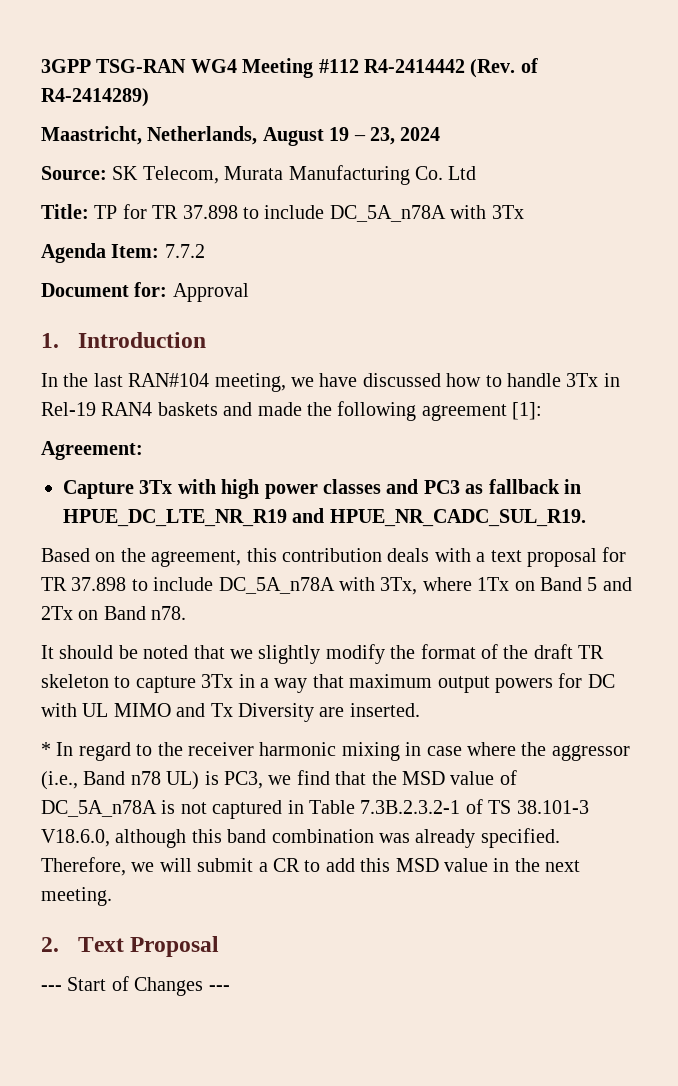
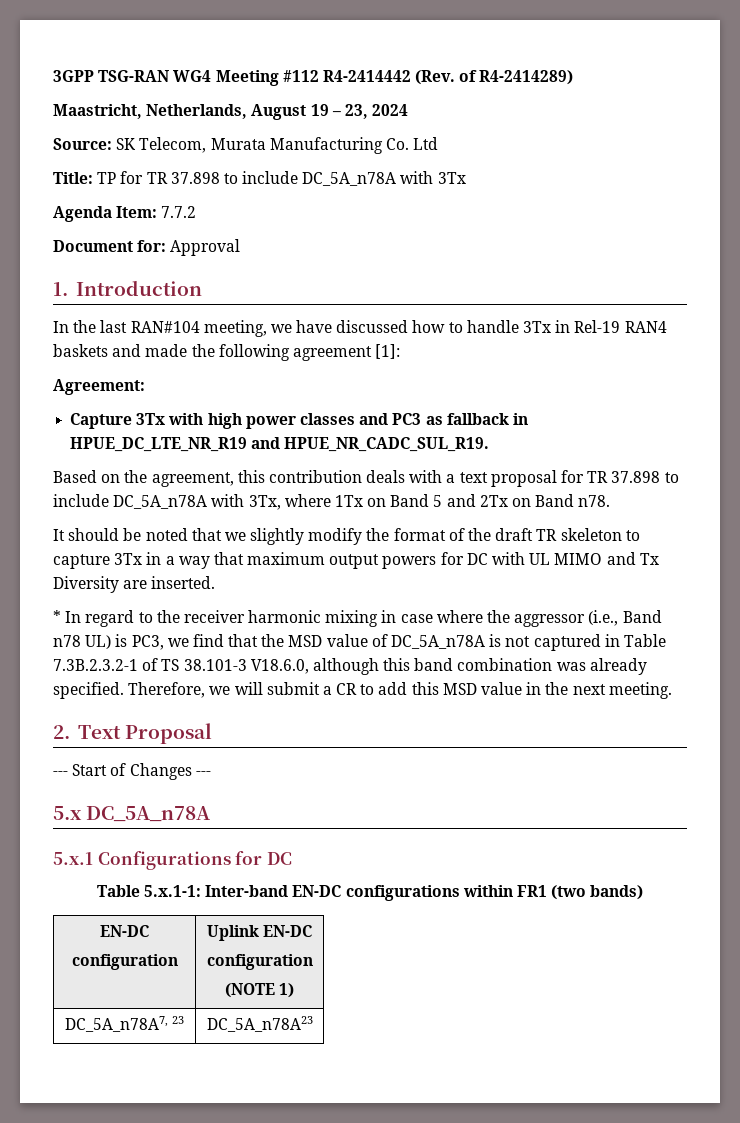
+ 5.x DC_5A_n78A
+ 5.x.1 Configurations for DC
+ Table 5.x.1-1: Inter-band EN-DC configurations within FR1 (two bands)
+ EN-DC
+ configuration | Uplink EN-DC
+ configuration
+ (NOTE 1)
+ DC_5A_n78A7, 23 | DC_5A_n78A23

